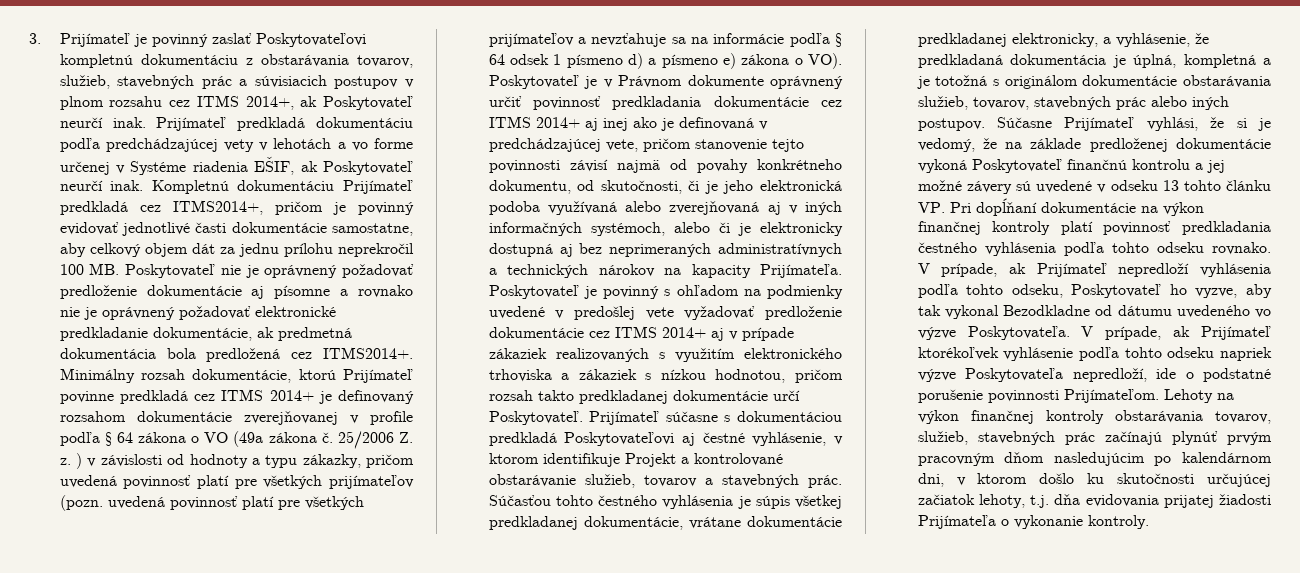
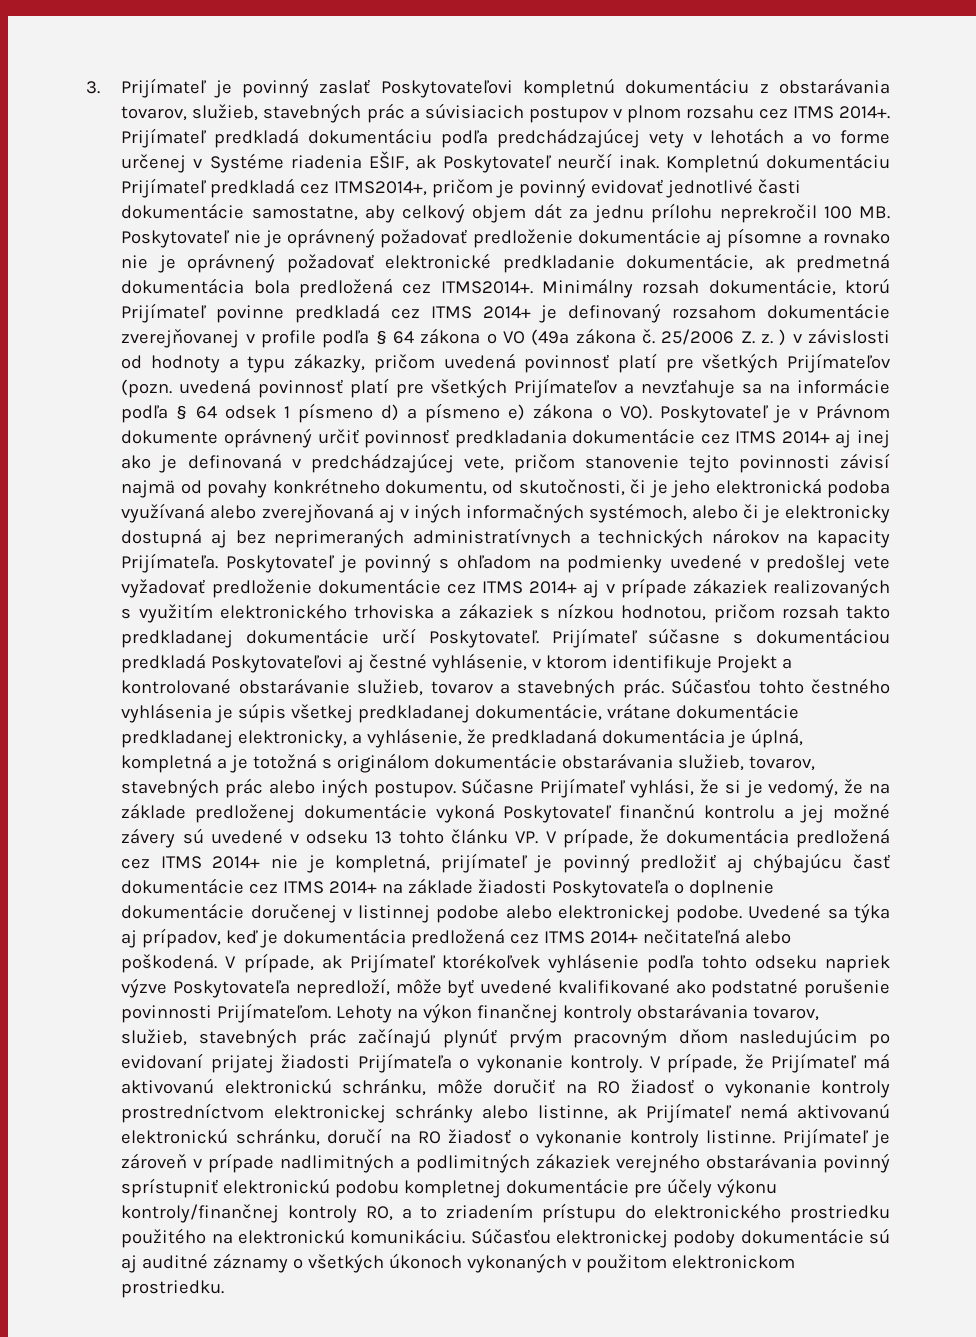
- 3. Prijímateľ je povinný zaslať Poskytovateľovi kompletnú dokumentáciu z obstarávania tovarov, služieb, stavebných prác a súvisiacich postupov v plnom rozsahu cez ITMS 2014+, ak Poskytovateľ neurčí inak.
+ 3. Prijímateľ je povinný zaslať Poskytovateľovi kompletnú dokumentáciu z obstarávania tovarov, služieb, stavebných prác a súvisiacich postupov v plnom rozsahu cez ITMS 2014+.
- 25/2006 Z. z. ) v závislosti od hodnoty a typu zákazky, pričom uvedená povinnosť platí pre všetkých prijímateľov (pozn. uvedená povinnosť platí pre všetkých prijímateľov a nevzťahuje sa na informácie podľa § 64 odsek 1 písmeno d) a písmeno e) zákona o VO). Poskytovateľ je v Právnom dokumente oprávnený určiť povinnosť predkladania dokumentácie cez ITMS 2014+ aj inej ako je definovaná v predchádzajúcej vete, pričom stanovenie tejto povinnosti závisí najmä od povahy konkrétneho dokumentu, od skutočnosti, či je jeho elektronická podoba využívaná alebo zverejňovaná aj v iných informačných systémoch, alebo či je elektronicky dostupná aj bez neprimeraných administratívnych a technických nárokov na kapacity Prijímateľa.
+ 25/2006 Z. z. ) v závislosti od hodnoty a typu zákazky, pričom uvedená povinnosť platí pre všetkých Prijímateľov (pozn. uvedená povinnosť platí pre všetkých Prijímateľov a nevzťahuje sa na informácie podľa § 64 odsek 1 písmeno d) a písmeno e) zákona o VO). Poskytovateľ je v Právnom dokumente oprávnený určiť povinnosť predkladania dokumentácie cez ITMS 2014+ aj inej ako je definovaná v predchádzajúcej vete, pričom stanovenie tejto povinnosti závisí najmä od povahy konkrétneho dokumentu, od skutočnosti, či je jeho elektronická podoba využívaná alebo zverejňovaná aj v iných informačných systémoch, alebo či je elektronicky dostupná aj bez neprimeraných administratívnych a technických nárokov na kapacity Prijímateľa.
- Súčasne Prijímateľ vyhlási, že si je vedomý, že na základe predloženej dokumentácie vykoná Poskytovateľ finančnú kontrolu a jej možné závery sú uvedené v odseku 13 tohto článku VP. Pri dopĺňaní dokumentácie na výkon finančnej kontroly platí povinnosť predkladania čestného vyhlásenia podľa tohto odseku rovnako. V prípade, ak Prijímateľ nepredloží vyhlásenia podľa tohto odseku, Poskytovateľ ho vyzve, aby tak vykonal Bezodkladne od dátumu uvedeného vo výzve Poskytovateľa.
+ Súčasne Prijímateľ vyhlási, že si je vedomý, že na základe predloženej dokumentácie vykoná Poskytovateľ finančnú kontrolu a jej možné závery sú uvedené v odseku 13 tohto článku VP. V prípade, že dokumentácia predložená cez ITMS 2014+ nie je kompletná, prijímateľ je povinný predložiť aj chýbajúcu časť dokumentácie cez ITMS 2014+ na základe žiadosti Poskytovateľa o doplnenie dokumentácie doručenej v listinnej podobe alebo elektronickej podobe. Uvedené sa týka aj prípadov, keď je dokumentácia predložená cez ITMS 2014+ nečitateľná alebo poškodená.
- V prípade, ak Prijímateľ ktorékoľvek vyhlásenie podľa tohto odseku napriek výzve Poskytovateľa nepredloží, ide o podstatné porušenie povinnosti Prijímateľom.
+ V prípade, ak Prijímateľ ktorékoľvek vyhlásenie podľa tohto odseku napriek výzve Poskytovateľa nepredloží, môže byť uvedené kvalifikované ako podstatné porušenie povinnosti Prijímateľom.
- Lehoty na výkon finančnej kontroly obstarávania tovarov, služieb, stavebných prác začínajú plynúť prvým pracovným dňom nasledujúcim po kalendárnom dni, v ktorom došlo ku skutočnosti určujúcej začiatok lehoty, t.j. dňa evidovania prijatej žiadosti Prijímateľa o vykonanie kontroly.
+ Lehoty na výkon finančnej kontroly obstarávania tovarov, služieb, stavebných prác začínajú plynúť prvým pracovným dňom nasledujúcim po evidovaní prijatej žiadosti Prijímateľa o vykonanie kontroly.
+ V prípade, že Prijímateľ má aktivovanú elektronickú schránku, môže doručiť na RO žiadosť o vykonanie kontroly prostredníctvom elektronickej schránky alebo listinne, ak Prijímateľ nemá aktivovanú elektronickú schránku, doručí na RO žiadosť o vykonanie kontroly listinne. Prijímateľ je zároveň v prípade nadlimitných a podlimitných zákaziek verejného obstarávania povinný sprístupniť elektronickú podobu kompletnej dokumentácie pre účely výkonu kontroly/finančnej kontroly RO, a to zriadením prístupu do elektronického prostriedku použitého na elektronickú komunikáciu. Súčasťou elektronickej podoby dokumentácie sú aj auditné záznamy o všetkých úkonoch vykonaných v použitom elektronickom prostriedku.

